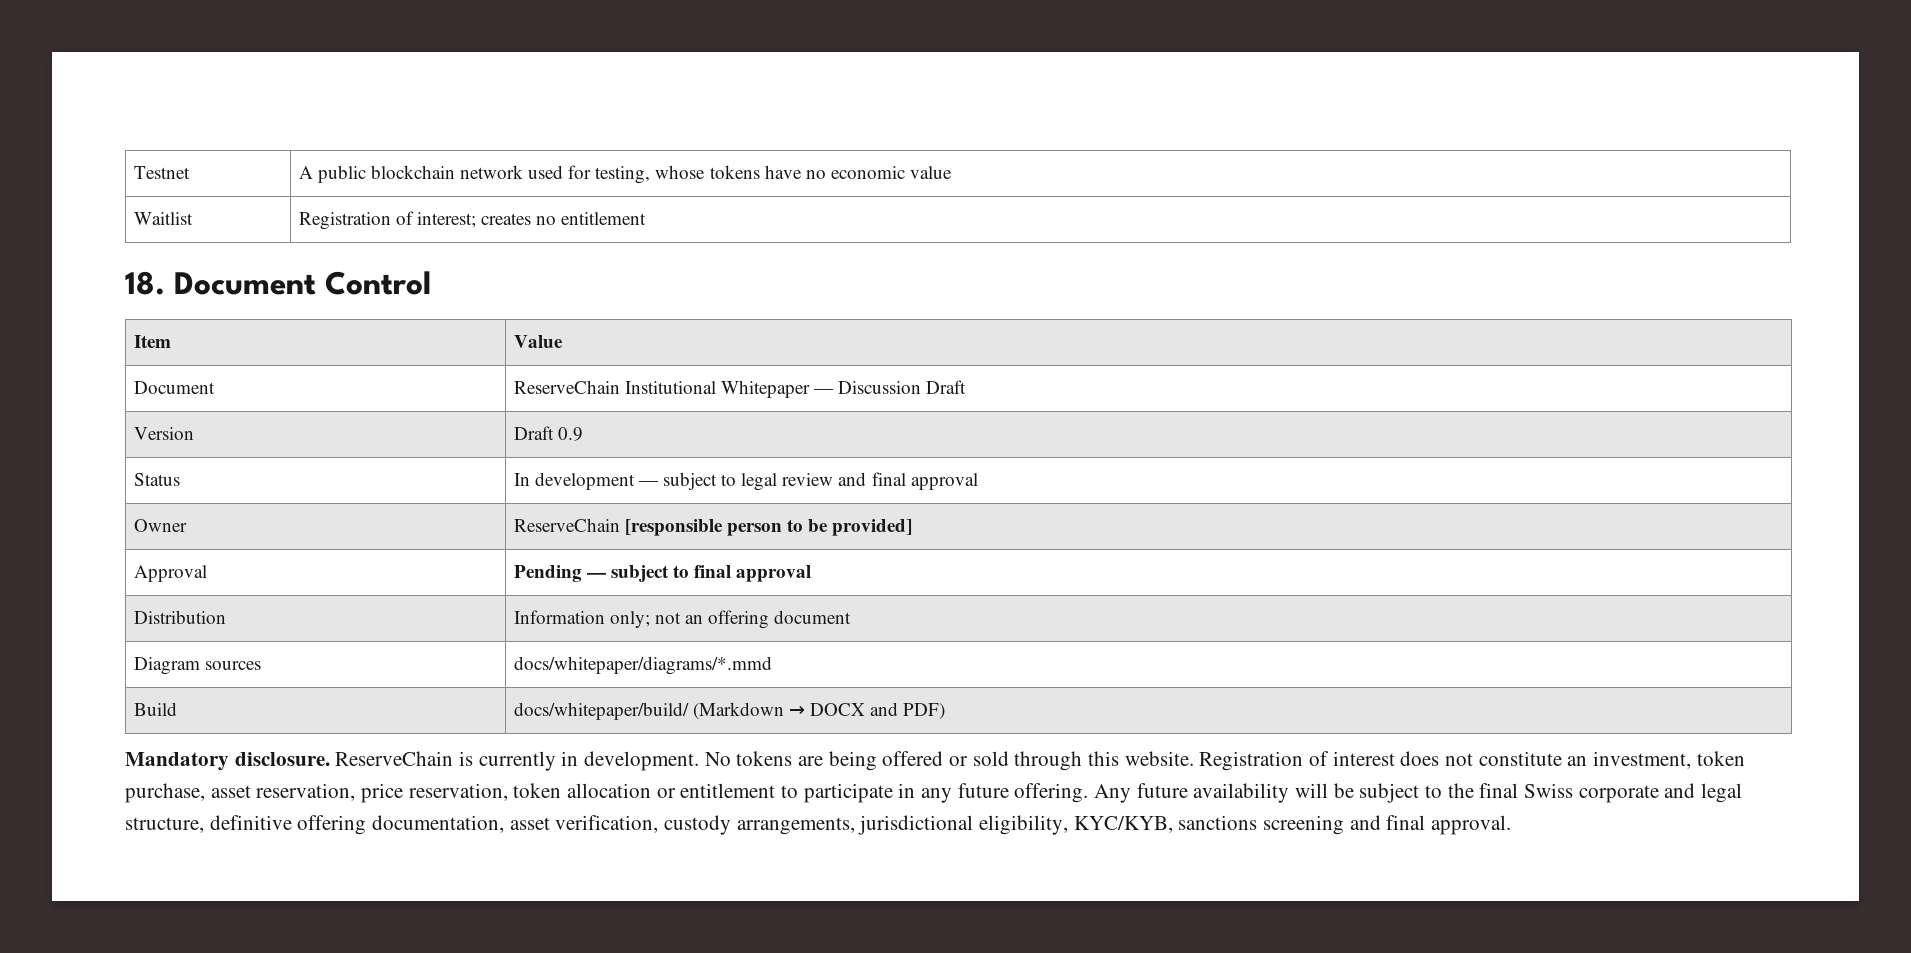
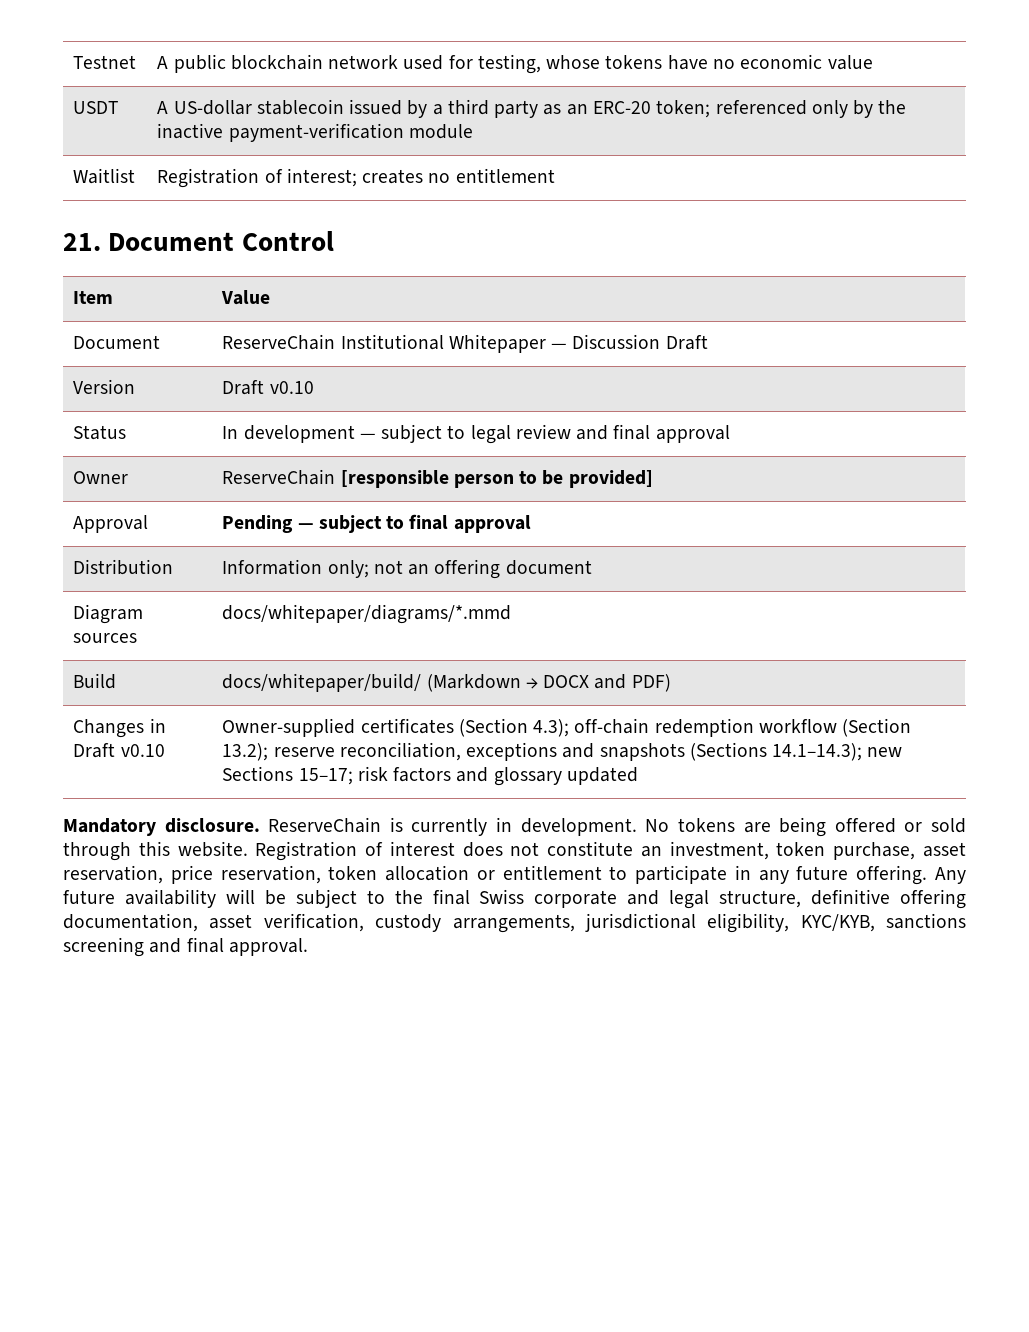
+ USDT | A US-dollar stablecoin issued by a third party as an ERC-20 token; referenced only by the inactive payment-verification module
- 18. Document Control
+ 21. Document Control
- Version | Draft 0.9
+ Version | Draft v0.10
+ Changes in Draft v0.10 | Owner-supplied certificates (Section 4.3); off-chain redemption workflow (Section 13.2); reserve reconciliation, exceptions and snapshots (Sections 14.1–14.3); new Sections 15–17; risk factors and glossary updated

